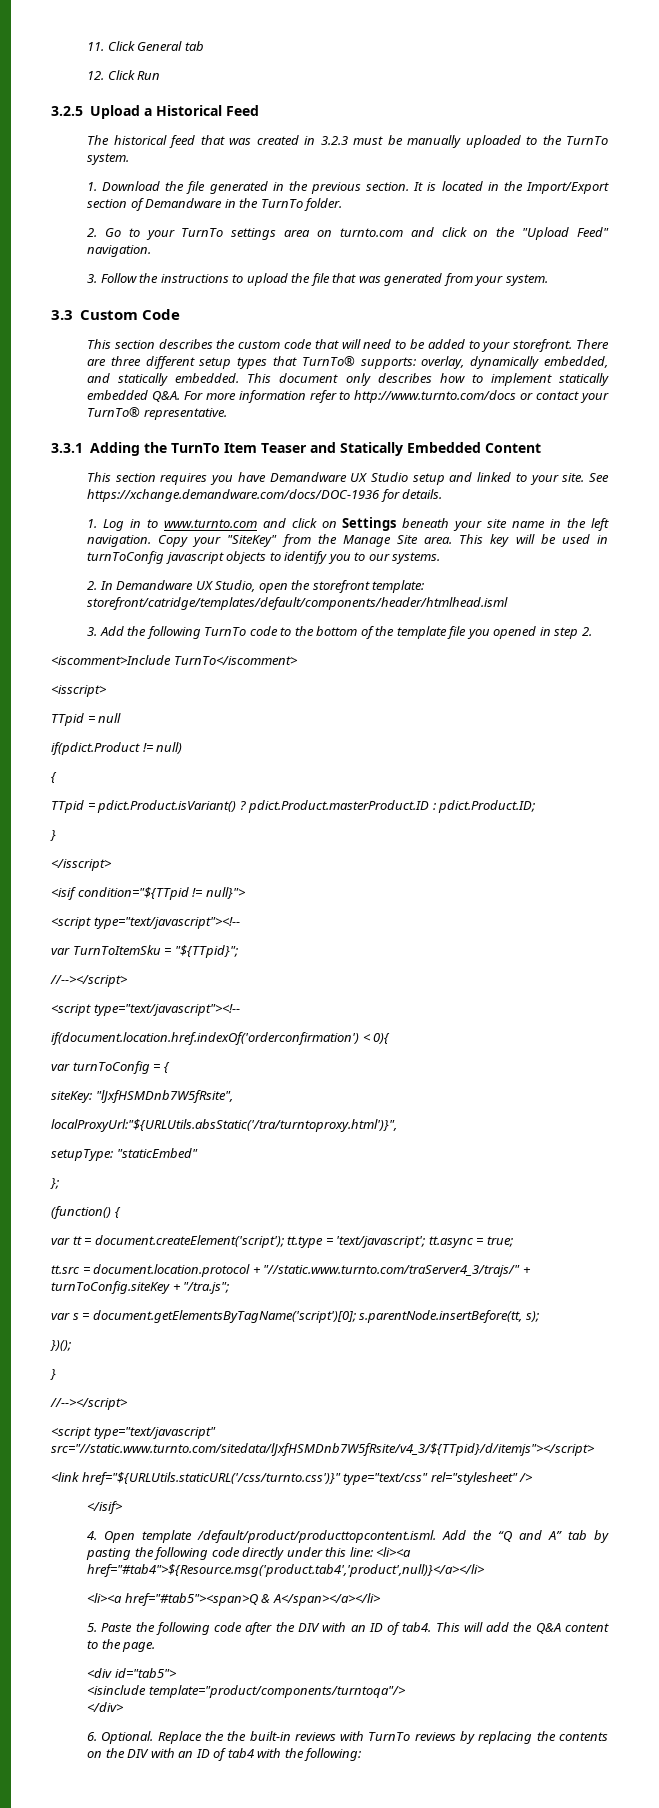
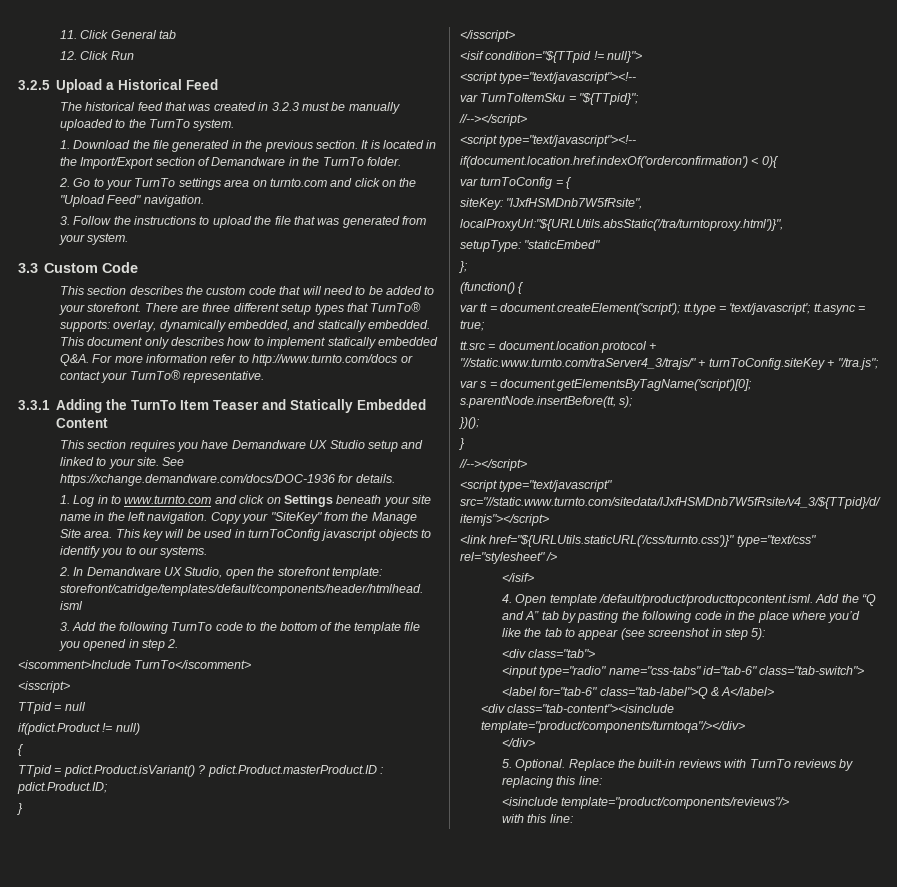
- 4. Open template /default/product/producttopcontent.isml. Add the “Q and A” tab by pasting the following code directly under this line: <li><a href="#tab4">${Resource.msg('product.tab4','product',null)}</a></li>
- <li><a href="#tab5"><span>Q & A</span></a></li>
- 5. Paste the following code after the DIV with an ID of tab4. This will add the Q&A content to the page.
- <div id="tab5">
- <isinclude template="product/components/turntoqa"/>
+ 4. Open template /default/product/producttopcontent.isml. Add the “Q and A” tab by pasting the following code in the place where you’d like the tab to appear (see screenshot in step 5):
+ <div class="tab">
+ <input type="radio" name="css-tabs" id="tab-6" class="tab-switch">
+ <label for="tab-6" class="tab-label">Q & A</label>
+ <div class="tab-content"><isinclude template="product/components/turntoqa"/></div>
- 6. Optional.
+ 5. Optional.
- Replace the the built-in reviews with TurnTo reviews by replacing the contents on the DIV with an ID of tab4 with the following:
+ Replace the built-in reviews with TurnTo reviews by replacing this line:
+ <isinclude template="product/components/reviews"/>
+ with this line:

